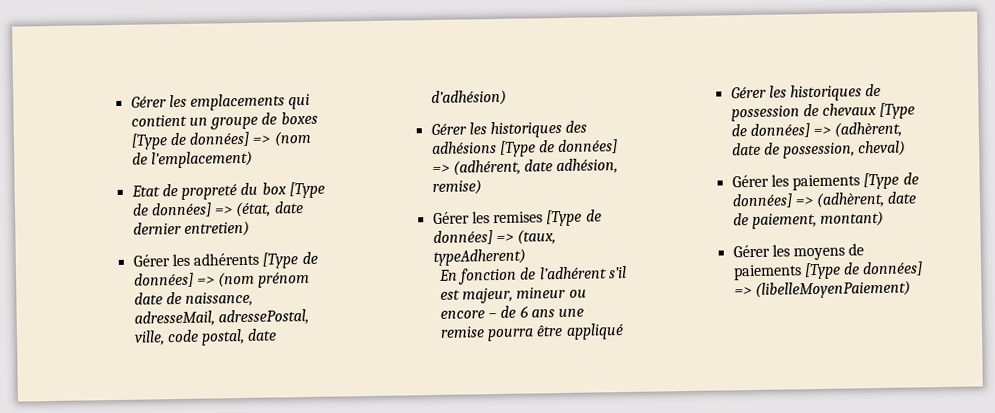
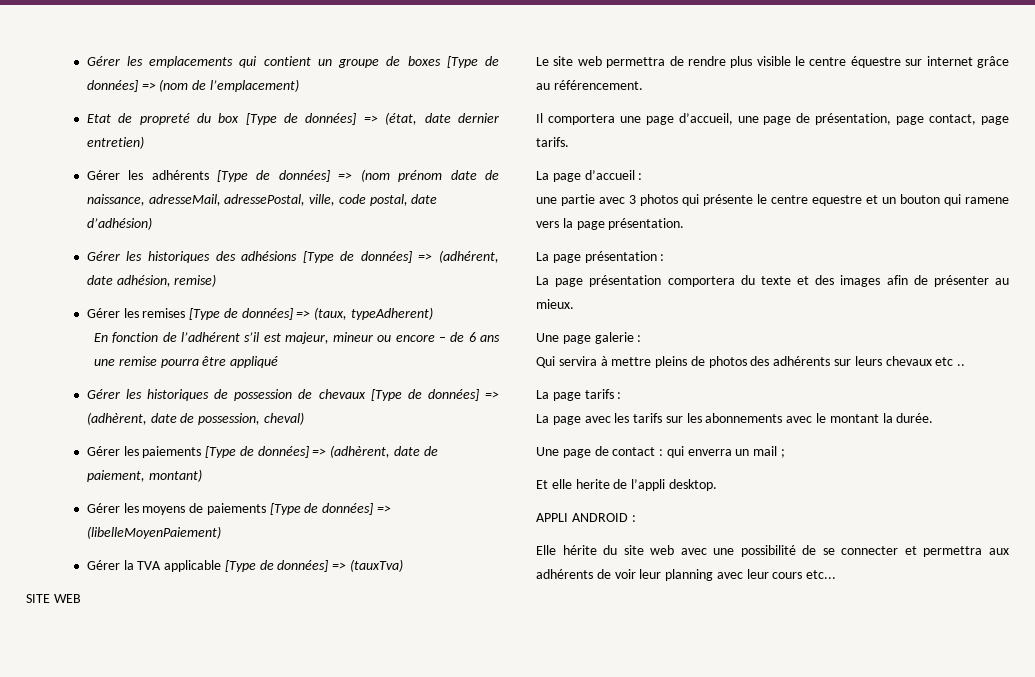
+ Gérer la TVA applicable [Type de données] => (tauxTva)
+ SITE WEB
+ Le site web permettra de rendre plus visible le centre équestre sur internet grâce au référencement.
+ Il comportera une page d’accueil, une page de présentation, page contact, page tarifs.
+ La page d’accueil :
+ une partie avec 3 photos qui présente le centre equestre et un bouton qui ramene vers la page présentation.
+ La page présentation :
+ La page présentation comportera du texte et des images afin de présenter au mieux.
+ Une page galerie :
+ Qui servira à mettre pleins de photos des adhérents sur leurs chevaux etc ..
+ La page tarifs :
+ La page avec les tarifs sur les abonnements avec le montant la durée.
+ Une page de contact : qui enverra un mail ;
+ Et elle herite de l’appli desktop.
+ APPLI ANDROID :
+ Elle hérite du site web avec une possibilité de se connecter et permettra aux adhérents de voir leur planning avec leur cours etc...

